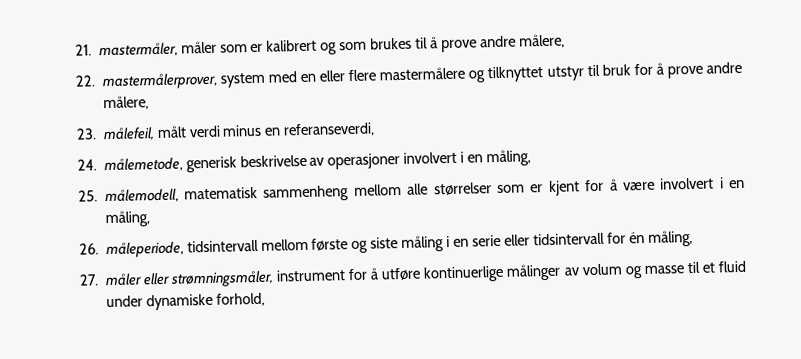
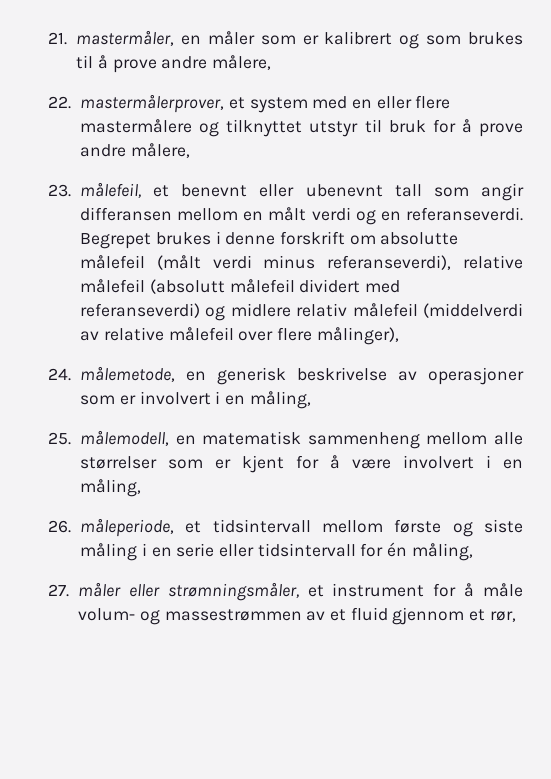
- 21. mastermåler, måler som er kalibrert og som brukes til å prove andre målere,
+ 21. mastermåler, en måler som er kalibrert og som brukes til å prove andre målere,
- 22. mastermålerprover, system med en eller flere mastermålere og tilknyttet utstyr til bruk for å prove andre målere,
+ 22. mastermålerprover, et system med en eller flere mastermålere og tilknyttet utstyr til bruk for å prove andre målere,
- 23. målefeil, målt verdi minus en referanseverdi,
+ 23. målefeil, et benevnt eller ubenevnt tall som angir differansen mellom en målt verdi og en referanseverdi. Begrepet brukes i denne forskrift om absolutte målefeil (målt verdi minus referanseverdi), relative målefeil (absolutt målefeil dividert med referanseverdi) og midlere relativ målefeil (middelverdi av relative målefeil over flere målinger),
- 24. målemetode, generisk beskrivelse av operasjoner involvert i en måling,
+ 24. målemetode, en generisk beskrivelse av operasjoner som er involvert i en måling,
- 25. målemodell, matematisk sammenheng mellom alle størrelser som er kjent for å være involvert i en måling,
+ 25. målemodell, en matematisk sammenheng mellom alle størrelser som er kjent for å være involvert i en måling,
- 26. måleperiode, tidsintervall mellom første og siste måling i en serie eller tidsintervall for én måling,
+ 26. måleperiode, et tidsintervall mellom første og siste måling i en serie eller tidsintervall for én måling,
- 27. måler eller strømningsmåler, instrument for å utføre kontinuerlige målinger av volum og masse til et fluid under dynamiske forhold,
+ 27. måler eller strømningsmåler, et instrument for å måle volum- og massestrømmen av et fluid gjennom et rør,

